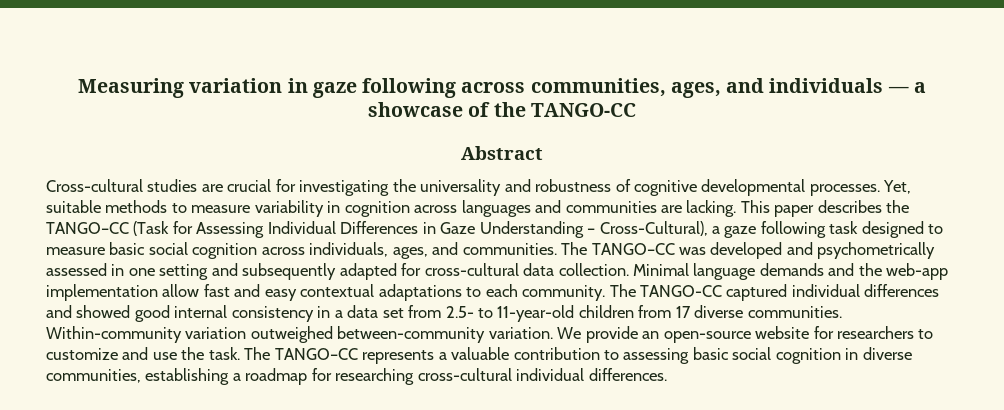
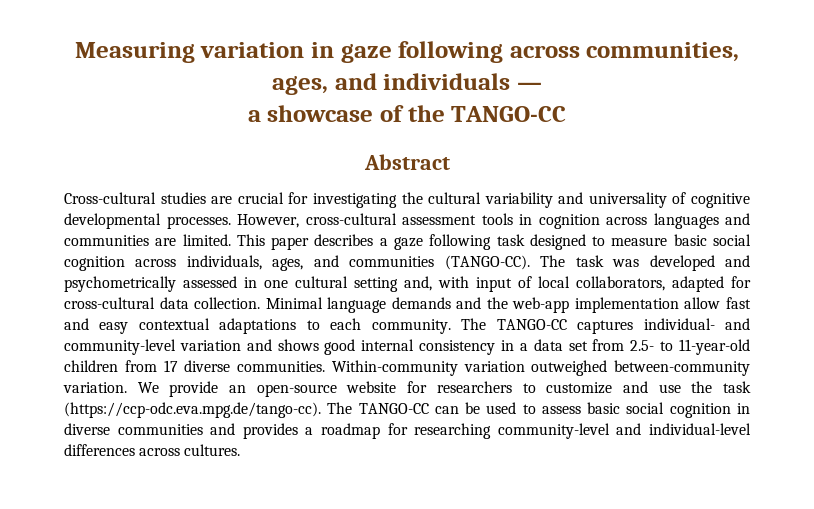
- Measuring variation in gaze following across communities, ages, and individuals — a showcase of the TANGO-CC
+ Measuring variation in gaze following across communities, ages, and individuals —
+ a showcase of the TANGO-CC
- Cross-cultural studies are crucial for investigating the universality and robustness of cognitive developmental processes. Yet, suitable methods to measure variability in cognition across languages and communities are lacking.
+ Cross-cultural studies are crucial for investigating the cultural variability and universality of cognitive developmental processes. However, cross-cultural assessment tools in cognition across languages and communities are limited.
- This paper describes the TANGO–CC (Task for Assessing Individual Differences in Gaze Understanding – Cross-Cultural), a gaze following task designed to measure basic social cognition across individuals, ages, and communities. The TANGO–CC was developed and psychometrically assessed in one setting and subsequently adapted for cross-cultural data collection.
+ This paper describes a gaze following task designed to measure basic social cognition across individuals, ages, and communities (TANGO-CC). The task was developed and psychometrically assessed in one cultural setting and, with input of local collaborators, adapted for cross-cultural data collection.
- The TANGO-CC captured individual differences and showed good internal consistency in a data set from 2.5- to 11-year-old children from 17 diverse communities.
+ The TANGO-CC captures individual- and community-level variation and shows good internal consistency in a data set from 2.5- to 11-year-old children from 17 diverse communities.
- We provide an open-source website for researchers to customize and use the task. The TANGO–CC represents a valuable contribution to assessing basic social cognition in diverse communities, establishing a roadmap for researching cross-cultural individual differences.
+ We provide an open-source website for researchers to customize and use the task (https://ccp-odc.eva.mpg.de/tango-cc). The TANGO-CC can be used to assess basic social cognition in diverse communities and provides a roadmap for researching community-level and individual-level differences across cultures.

